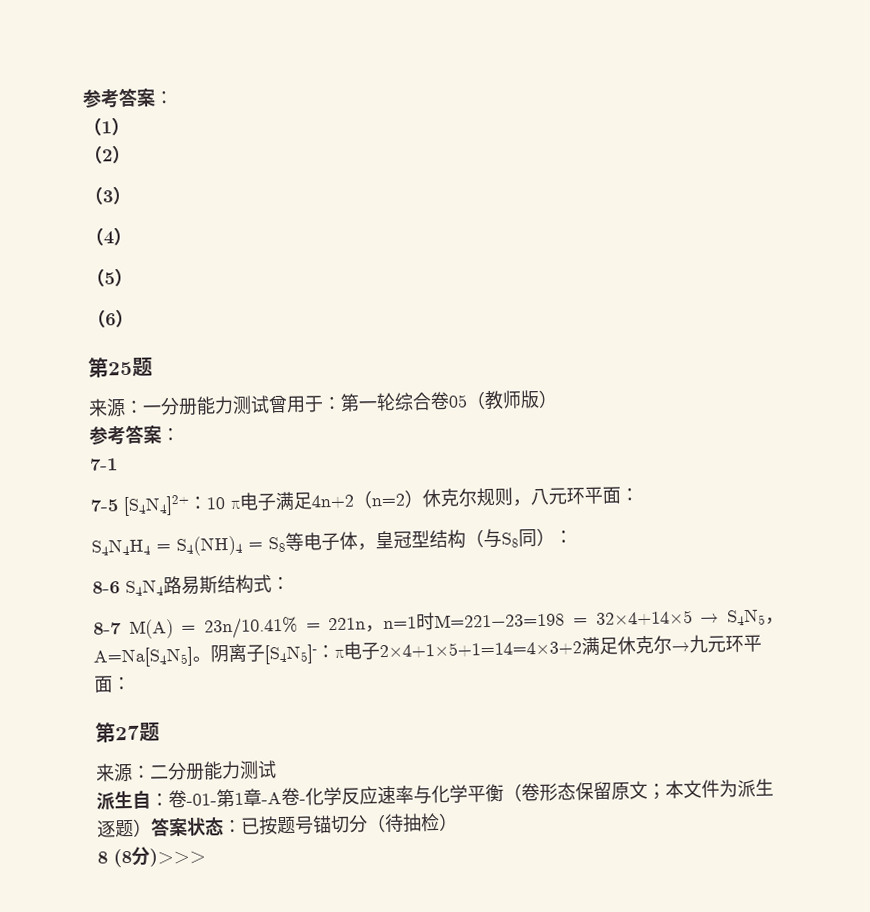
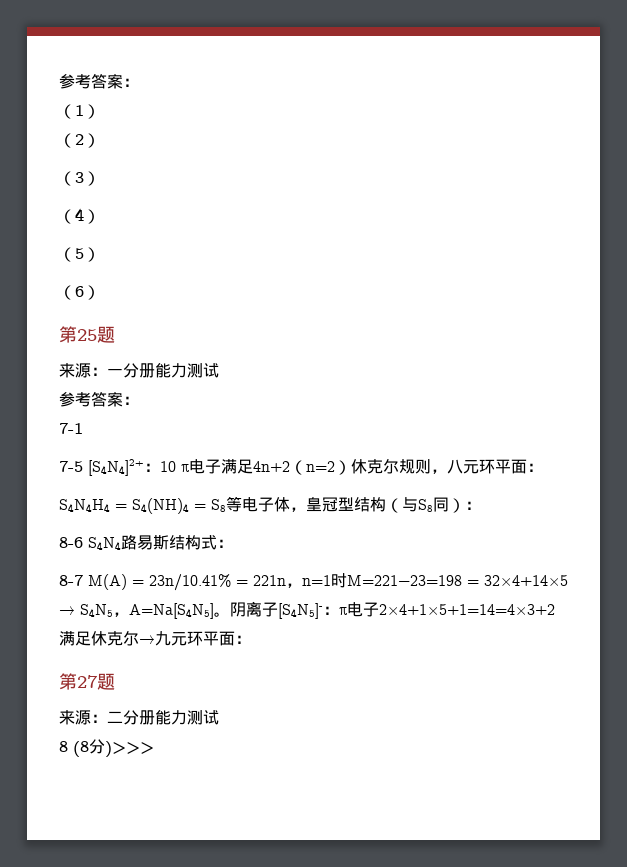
- 来源：一分册能力测试曾用于：第一轮综合卷05（教师版）
+ 来源：一分册能力测试
- 派生自：卷-01-第1章-A卷-化学反应速率与化学平衡（卷形态保留原文；本文件为派生逐题）答案状态：已按题号锚切分（待抽检）

